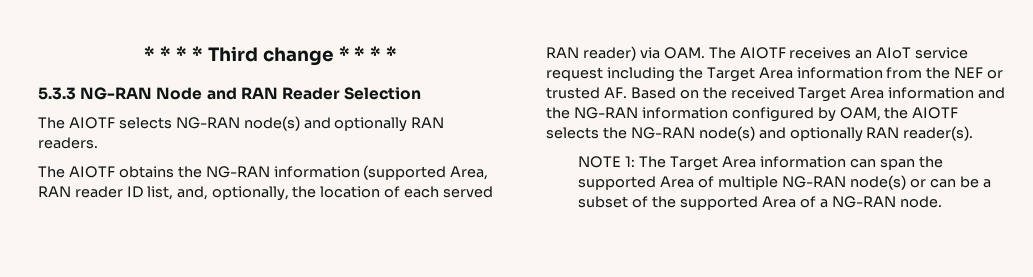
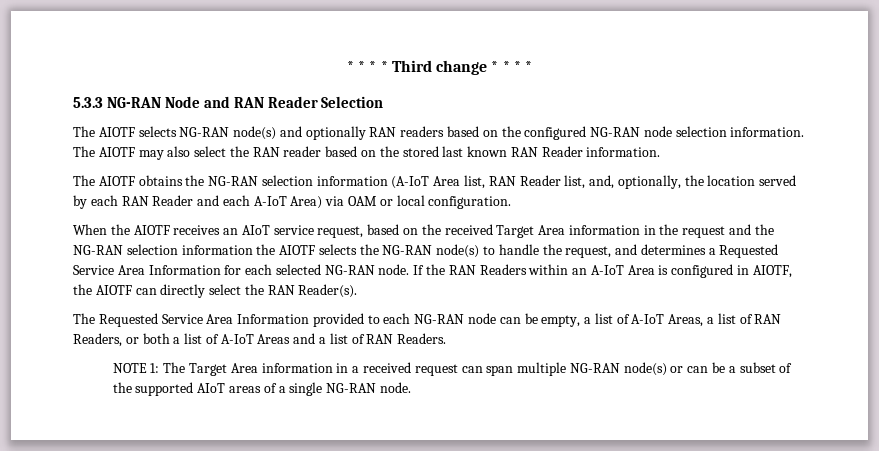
- The AIOTF selects NG-RAN node(s) and optionally RAN readers.
+ The AIOTF selects NG-RAN node(s) and optionally RAN readers based on the configured NG-RAN node selection information. The AIOTF may also select the RAN reader based on the stored last known RAN Reader information.
- The AIOTF obtains the NG-RAN information (supported Area, RAN reader ID list, and, optionally, the location of each served RAN reader) via OAM. The AIOTF receives an AIoT service request including the Target Area information from the NEF or trusted AF. Based on the received Target Area information and the NG-RAN information configured by OAM, the AIOTF selects the NG-RAN node(s) and optionally RAN reader(s).
+ The AIOTF obtains the NG-RAN selection information (A-IoT Area list, RAN Reader list, and, optionally, the location served by each RAN Reader and each A-IoT Area) via OAM or local configuration.
+ When the AIOTF receives an AIoT service request, based on the received Target Area information in the request and the NG-RAN selection information the AIOTF selects the NG-RAN node(s) to handle the request, and determines a Requested Service Area Information for each selected NG-RAN node. If the RAN Readers within an A-IoT Area is configured in AIOTF, the AIOTF can directly select the RAN Reader(s).
+ The Requested Service Area Information provided to each NG-RAN node can be empty, a list of A-IoT Areas, a list of RAN Readers, or both a list of A-IoT Areas and a list of RAN Readers.
- NOTE 1: The Target Area information can span the supported Area of multiple NG-RAN node(s) or can be a subset of the supported Area of a NG-RAN node.
+ NOTE 1: The Target Area information in a received request can span multiple NG-RAN node(s) or can be a subset of the supported AIoT areas of a single NG-RAN node.

